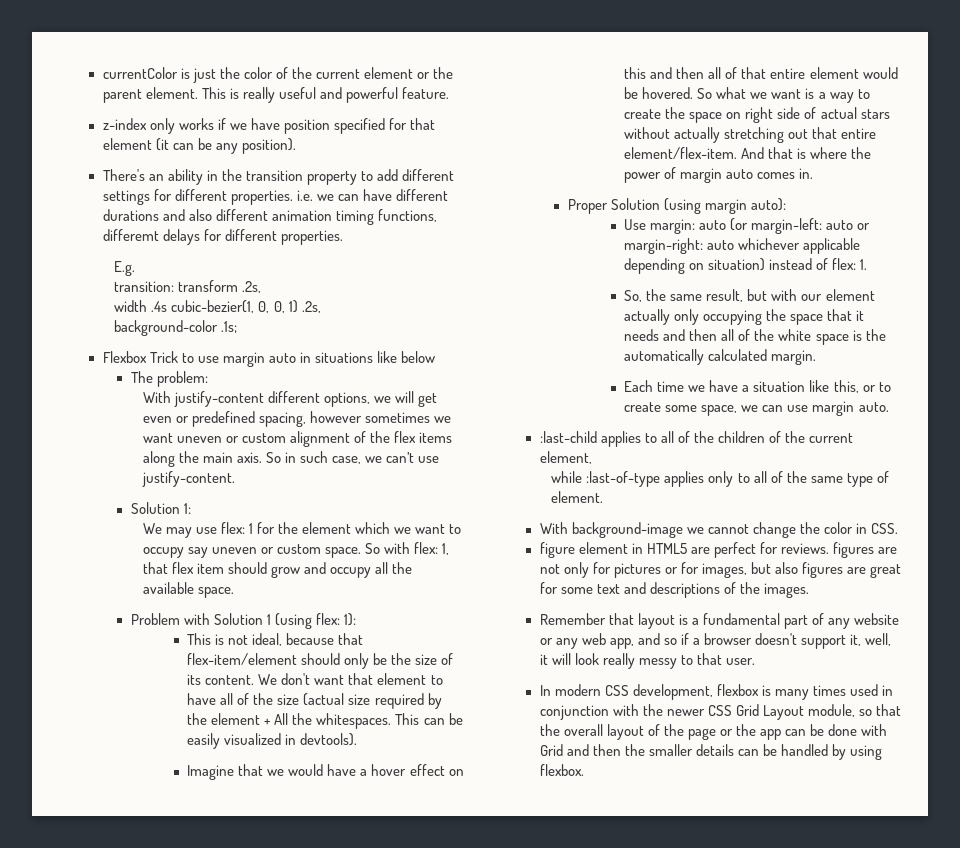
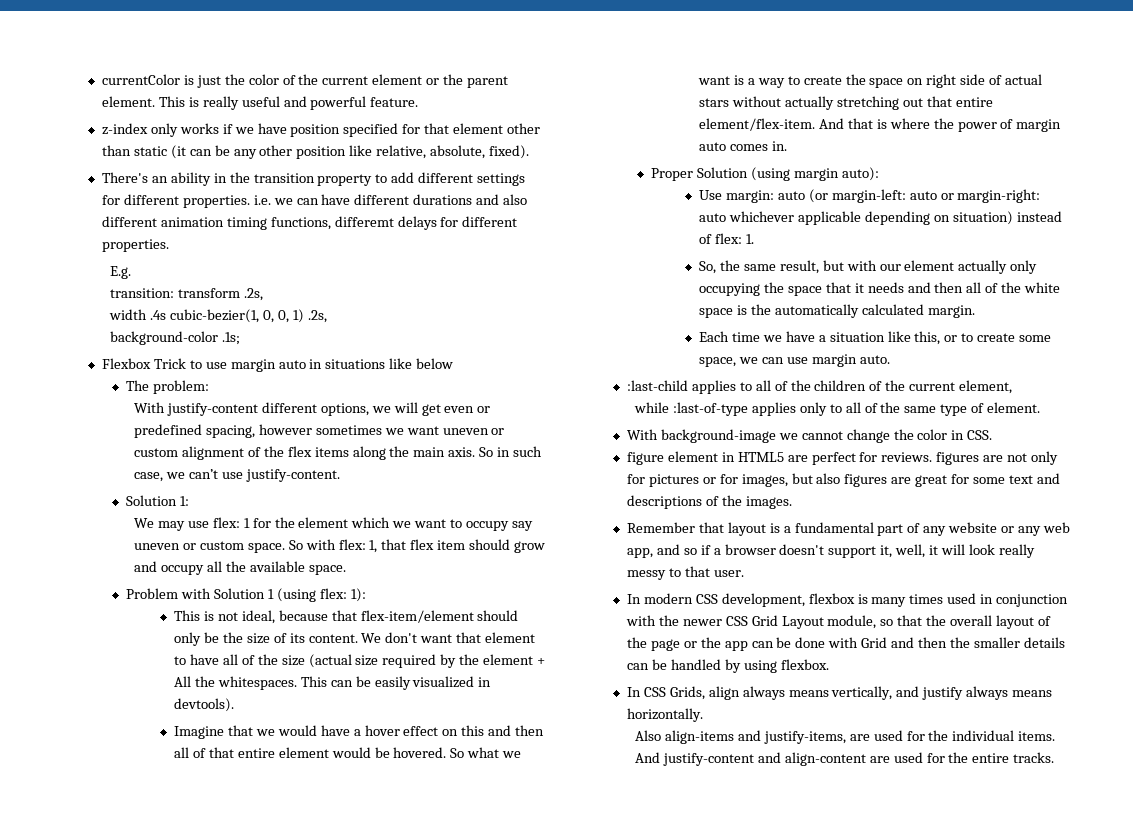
- z-index only works if we have position specified for that element (it can be any position).
+ z-index only works if we have position specified for that element other than static (it can be any other position like relative, absolute, fixed).
+ In CSS Grids, align always means vertically, and justify always means horizontally.
+ Also align-items and justify-items, are used for the individual items. And justify-content and align-content are used for the entire tracks.

